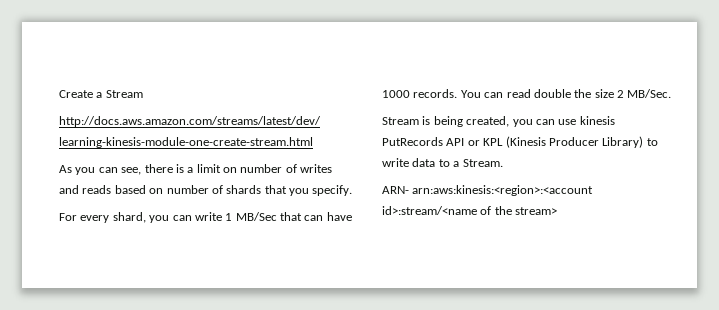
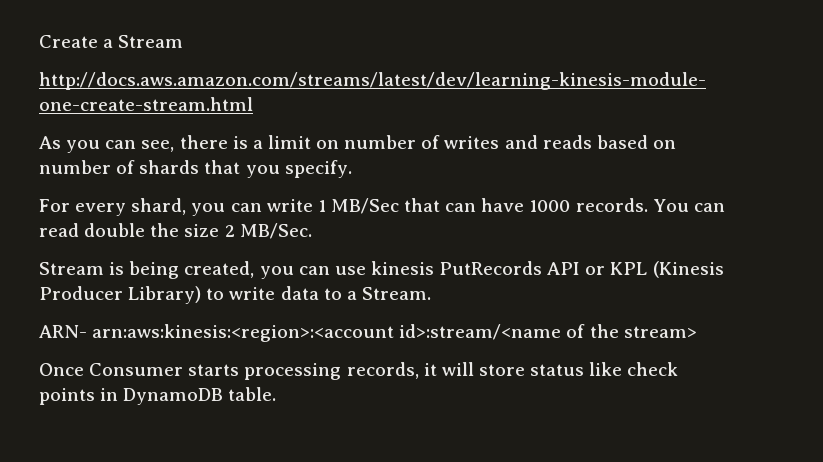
+ Once Consumer starts processing records, it will store status like check points in DynamoDB table.

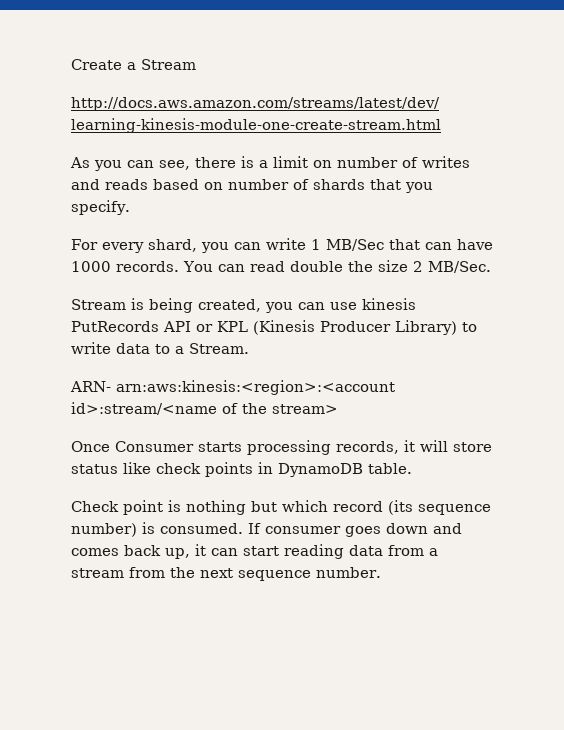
+ Check point is nothing but which record (its sequence number) is consumed. If consumer goes down and comes back up, it can start reading data from a stream from the next sequence number.

